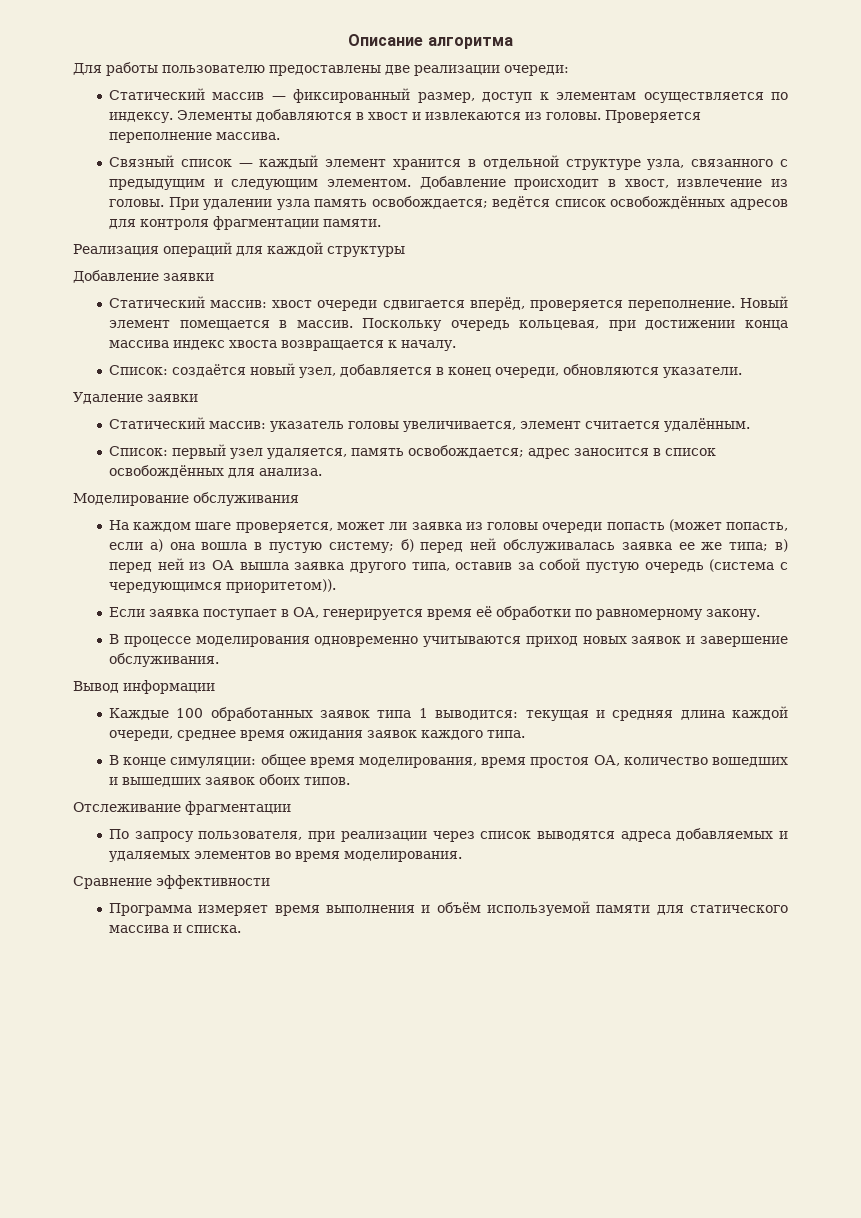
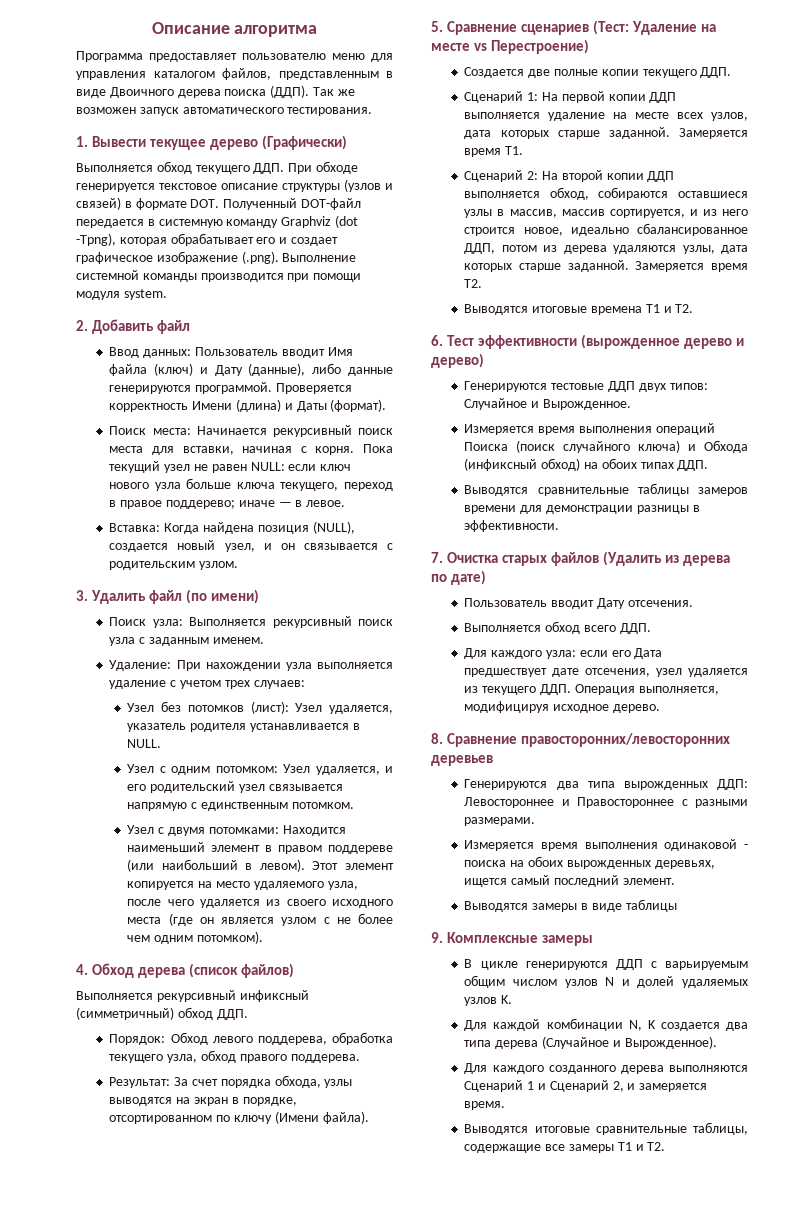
- Для работы пользователю предоставлены две реализации очереди:
- Статический массив — фиксированный размер, доступ к элементам осуществляется по индексу. Элементы добавляются в хвост и извлекаются из головы. Проверяется переполнение массива.
- Связный список — каждый элемент хранится в отдельной структуре узла, связанного с предыдущим и следующим элементом. Добавление происходит в хвост, извлечение из головы. При удалении узла память освобождается; ведётся список освобождённых адресов для контроля фрагментации памяти.
- Реализация операций для каждой структуры
- Добавление заявки
- Статический массив: хвост очереди сдвигается вперёд, проверяется переполнение. Новый элемент помещается в массив. Поскольку очередь кольцевая, при достижении конца массива индекс хвоста возвращается к началу.
- Список: создаётся новый узел, добавляется в конец очереди, обновляются указатели.
- Удаление заявки
- Статический массив: указатель головы увеличивается, элемент считается удалённым.
- Список: первый узел удаляется, память освобождается; адрес заносится в список освобождённых для анализа.
- Моделирование обслуживания
- На каждом шаге проверяется, может ли заявка из головы очереди попасть (может попасть, если а) она вошла в пустую систему; б) перед ней обслуживалась заявка ее же типа; в) перед ней из ОА вышла заявка другого типа, оставив за собой пустую очередь (система с чередующимся приоритетом)).
- Если заявка поступает в ОА, генерируется время её обработки по равномерному закону.
- В процессе моделирования одновременно учитываются приход новых заявок и завершение обслуживания.
- Вывод информации
- Каждые 100 обработанных заявок типа 1 выводится: текущая и средняя длина каждой очереди, среднее время ожидания заявок каждого типа.
- В конце симуляции: общее время моделирования, время простоя ОА, количество вошедших и вышедших заявок обоих типов.
- Отслеживание фрагментации
- По запросу пользователя, при реализации через список выводятся адреса добавляемых и удаляемых элементов во время моделирования.
- Сравнение эффективности
- Программа измеряет время выполнения и объём используемой памяти для статического массива и списка.
+ Программа предоставляет пользователю меню для управления каталогом файлов, представленным в виде Двоичного дерева поиска (ДДП). Так же возможен запуск автоматического тестирования.
+ 1. Вывести текущее дерево (Графически)
+ Выполняется обход текущего ДДП. При обходе генерируется текстовое описание структуры (узлов и связей) в формате DOT. Полученный DOT-файл передается в системную команду Graphviz (dot -Tpng), которая обрабатывает его и создает графическое изображение (.png). Выполнение системной команды производится при помощи модуля system.
+ 2. Добавить файл
+ Ввод данных: Пользователь вводит Имя файла (ключ) и Дату (данные), либо данные генерируются программой. Проверяется корректность Имени (длина) и Даты (формат).
+ Поиск места: Начинается рекурсивный поиск места для вставки, начиная с корня. Пока текущий узел не равен NULL: если ключ нового узла больше ключа текущего, переход в правое поддерево; иначе — в левое.
+ Вставка: Когда найдена позиция (NULL), создается новый узел, и он связывается с родительским узлом.
+ 3. Удалить файл (по имени)
+ Поиск узла: Выполняется рекурсивный поиск узла с заданным именем.
+ Удаление: При нахождении узла выполняется удаление с учетом трех случаев:
+ Узел без потомков (лист): Узел удаляется, указатель родителя устанавливается в NULL.
+ Узел с одним потомком: Узел удаляется, и его родительский узел связывается напрямую с единственным потомком.
+ Узел с двумя потомками: Находится наименьший элемент в правом поддереве (или наибольший в левом). Этот элемент копируется на место удаляемого узла, после чего удаляется из своего исходного места (где он является узлом с не более чем одним потомком).
+ 4. Обход дерева (список файлов)
+ Выполняется рекурсивный инфиксный (симметричный) обход ДДП.
+ Порядок: Обход левого поддерева, обработка текущего узла, обход правого поддерева.
+ Результат: За счет порядка обхода, узлы выводятся на экран в порядке, отсортированном по ключу (Имени файла).
+ 5. Сравнение сценариев (Тест: Удаление на месте vs Перестроение)
+ Создается две полные копии текущего ДДП.
+ Сценарий 1: На первой копии ДДП выполняется удаление на месте всех узлов, дата которых старше заданной. Замеряется время T1.
+ Сценарий 2: На второй копии ДДП выполняется обход, собираются оставшиеся узлы в массив, массив сортируется, и из него строится новое, идеально сбалансированное ДДП, потом из дерева удаляются узлы, дата которых старше заданной. Замеряется время T2.
+ Выводятся итоговые времена T1 и T2.
+ 6. Тест эффективности (вырожденное дерево и дерево)
+ Генерируются тестовые ДДП двух типов: Случайное и Вырожденное.
+ Измеряется время выполнения операций Поиска (поиск случайного ключа) и Обхода (инфиксный обход) на обоих типах ДДП.
+ Выводятся сравнительные таблицы замеров времени для демонстрации разницы в эффективности.
+ 7. Очистка старых файлов (Удалить из дерева по дате)
+ Пользователь вводит Дату отсечения.
+ Выполняется обход всего ДДП.
+ Для каждого узла: если его Дата предшествует дате отсечения, узел удаляется из текущего ДДП. Операция выполняется, модифицируя исходное дерево.
+ 8. Сравнение правосторонних/левосторонних деревьев
+ Генерируются два типа вырожденных ДДП: Левостороннее и Правостороннее с разными размерами.
+ Измеряется время выполнения одинаковой - поиска на обоих вырожденных деревьях, ищется самый последний элемент.
+ Выводятся замеры в виде таблицы
+ 9. Комплексные замеры
+ В цикле генерируются ДДП с варьируемым общим числом узлов N и долей удаляемых узлов K.
+ Для каждой комбинации N, K создается два типа дерева (Случайное и Вырожденное).
+ Для каждого созданного дерева выполняются Сценарий 1 и Сценарий 2, и замеряется время.
+ Выводятся итоговые сравнительные таблицы, содержащие все замеры T1 и T2.

